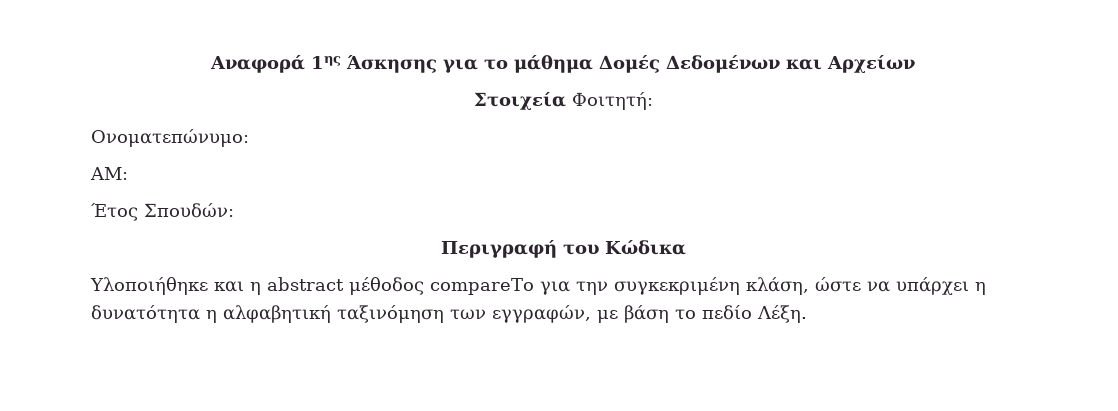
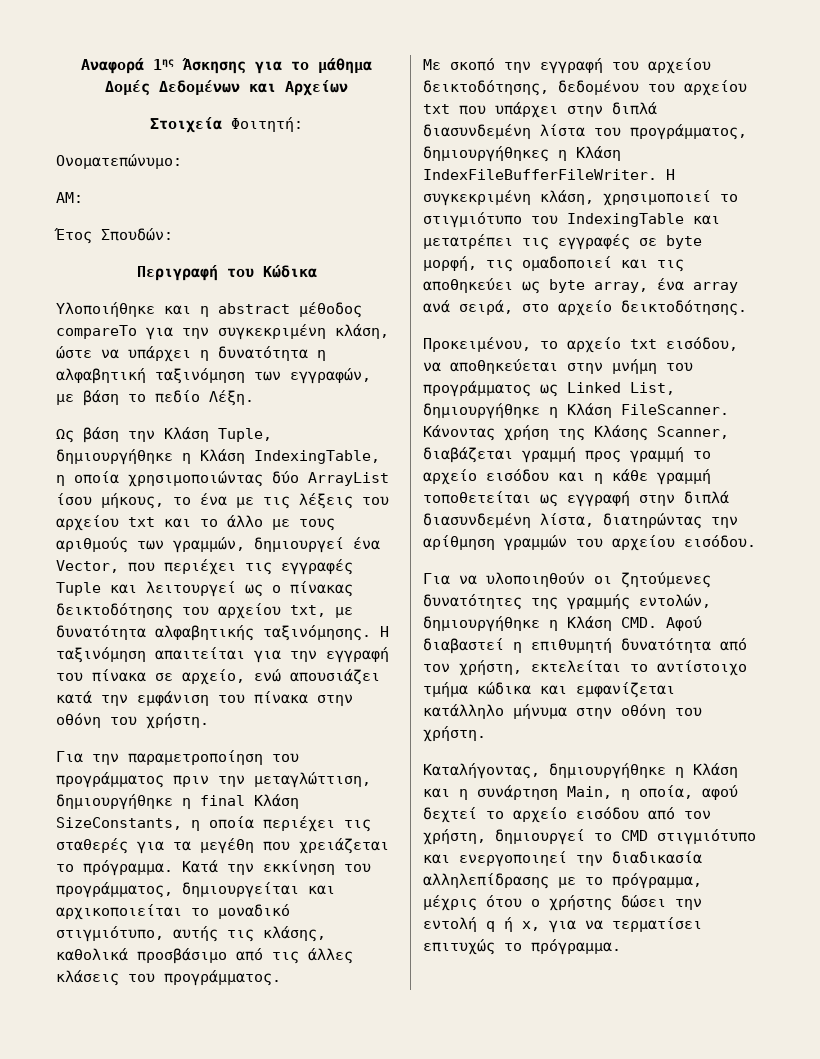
+ Ως βάση την Κλάση Tuple, δημιουργήθηκε η Κλάση IndexingTable, η οποία χρησιμοποιώντας δύο ArrayList ίσου μήκους, το ένα με τις λέξεις του αρχείου txt και το άλλο με τους αριθμούς των γραμμών, δημιουργεί ένα Vector, που περιέχει τις εγγραφές Tuple και λειτουργεί ως ο πίνακας δεικτοδότησης του αρχείου txt, με δυνατότητα αλφαβητικής ταξινόμησης. Η ταξινόμηση απαιτείται για την εγγραφή του πίνακα σε αρχείο, ενώ απουσιάζει κατά την εμφάνιση του πίνακα στην οθόνη του χρήστη.
+ Για την παραμετροποίηση του προγράμματος πριν την μεταγλώττιση, δημιουργήθηκε η final Κλάση SizeConstants, η οποία περιέχει τις σταθερές για τα μεγέθη που χρειάζεται το πρόγραμμα. Κατά την εκκίνηση του προγράμματος, δημιουργείται και αρχικοποιείται το μοναδικό στιγμιότυπο, αυτής τις κλάσης, καθολικά προσβάσιμο από τις άλλες κλάσεις του προγράμματος.
+ Με σκοπό την εγγραφή του αρχείου δεικτοδότησης, δεδομένου του αρχείου txt που υπάρχει στην διπλά διασυνδεμένη λίστα του προγράμματος, δημιουργήθηκες η Κλάση IndexFileBufferFileWriter. Η συγκεκριμένη κλάση, χρησιμοποιεί το στιγμιότυπο του IndexingTable και μετατρέπει τις εγγραφές σε byte μορφή, τις ομαδοποιεί και τις αποθηκεύει ως byte array, ένα array ανά σειρά, στο αρχείο δεικτοδότησης.
+ Προκειμένου, το αρχείο txt εισόδου, να αποθηκεύεται στην μνήμη του προγράμματος ως Linked List, δημιουργήθηκε η Κλάση FileScanner. Κάνοντας χρήση της Κλάσης Scanner, διαβάζεται γραμμή προς γραμμή το αρχείο εισόδου και η κάθε γραμμή τοποθετείται ως εγγραφή στην διπλά διασυνδεμένη λίστα, διατηρώντας την αρίθμηση γραμμών του αρχείου εισόδου.
+ Για να υλοποιηθούν οι ζητούμενες δυνατότητες της γραμμής εντολών, δημιουργήθηκε η Κλάση CMD. Αφού διαβαστεί η επιθυμητή δυνατότητα από τον χρήστη, εκτελείται το αντίστοιχο τμήμα κώδικα και εμφανίζεται κατάλληλο μήνυμα στην οθόνη του χρήστη.
+ Καταλήγοντας, δημιουργήθηκε η Κλάση και η συνάρτηση Main, η οποία, αφού δεχτεί το αρχείο εισόδου από τον χρήστη, δημιουργεί το CMD στιγμιότυπο και ενεργοποιηεί την διαδικασία αλληλεπίδρασης με το πρόγραμμα, μέχρις ότου ο χρήστης δώσει την εντολή q ή x, για να τερματίσει επιτυχώς το πρόγραμμα.

